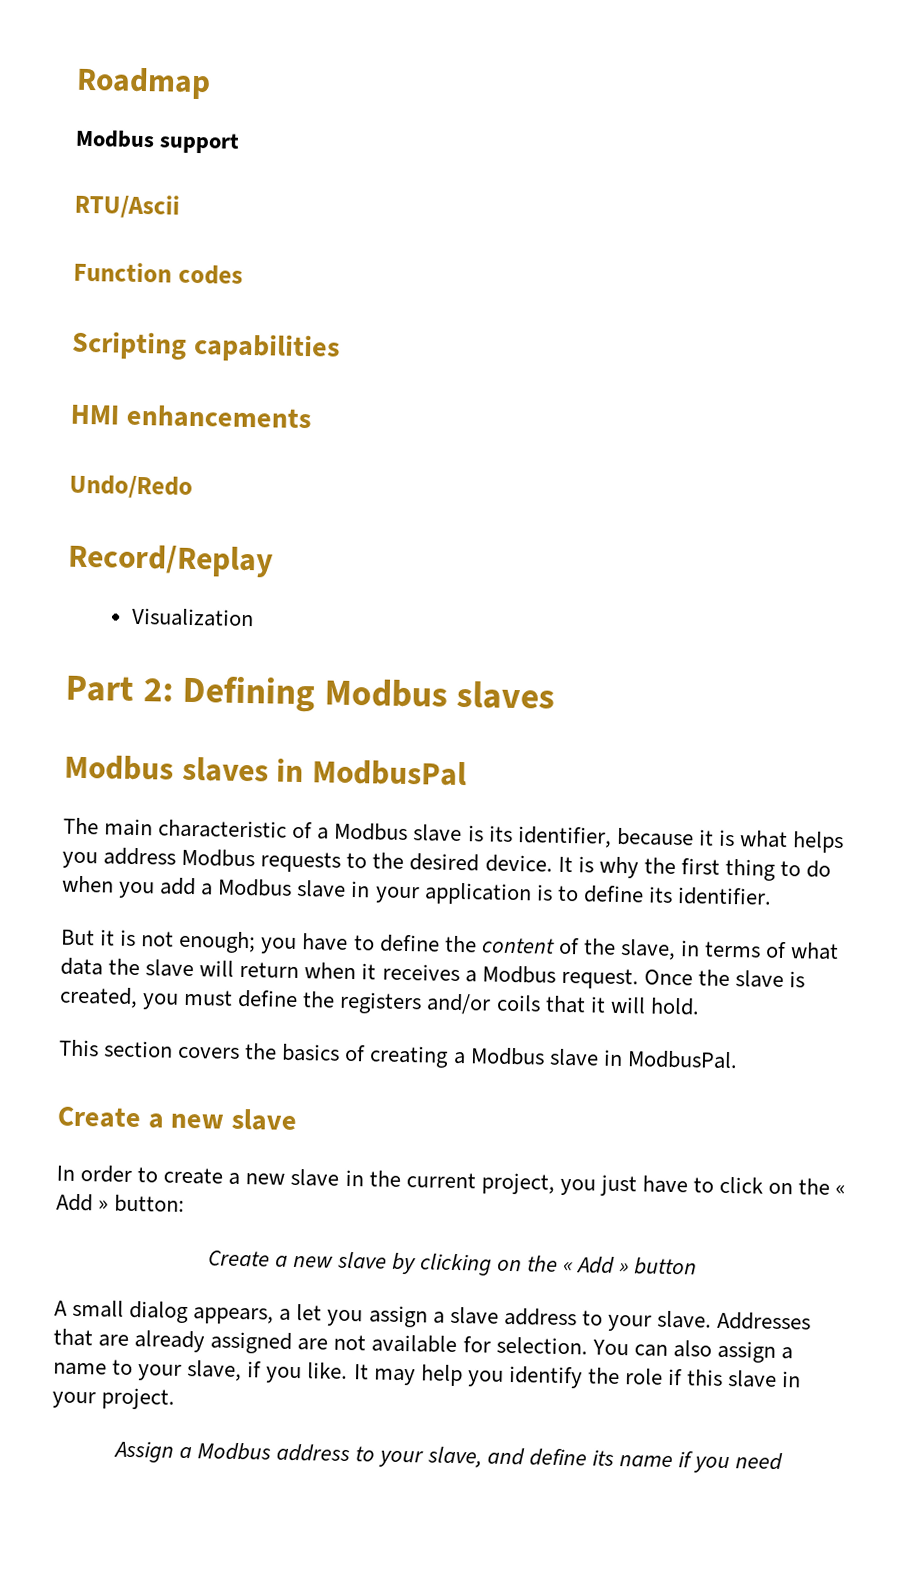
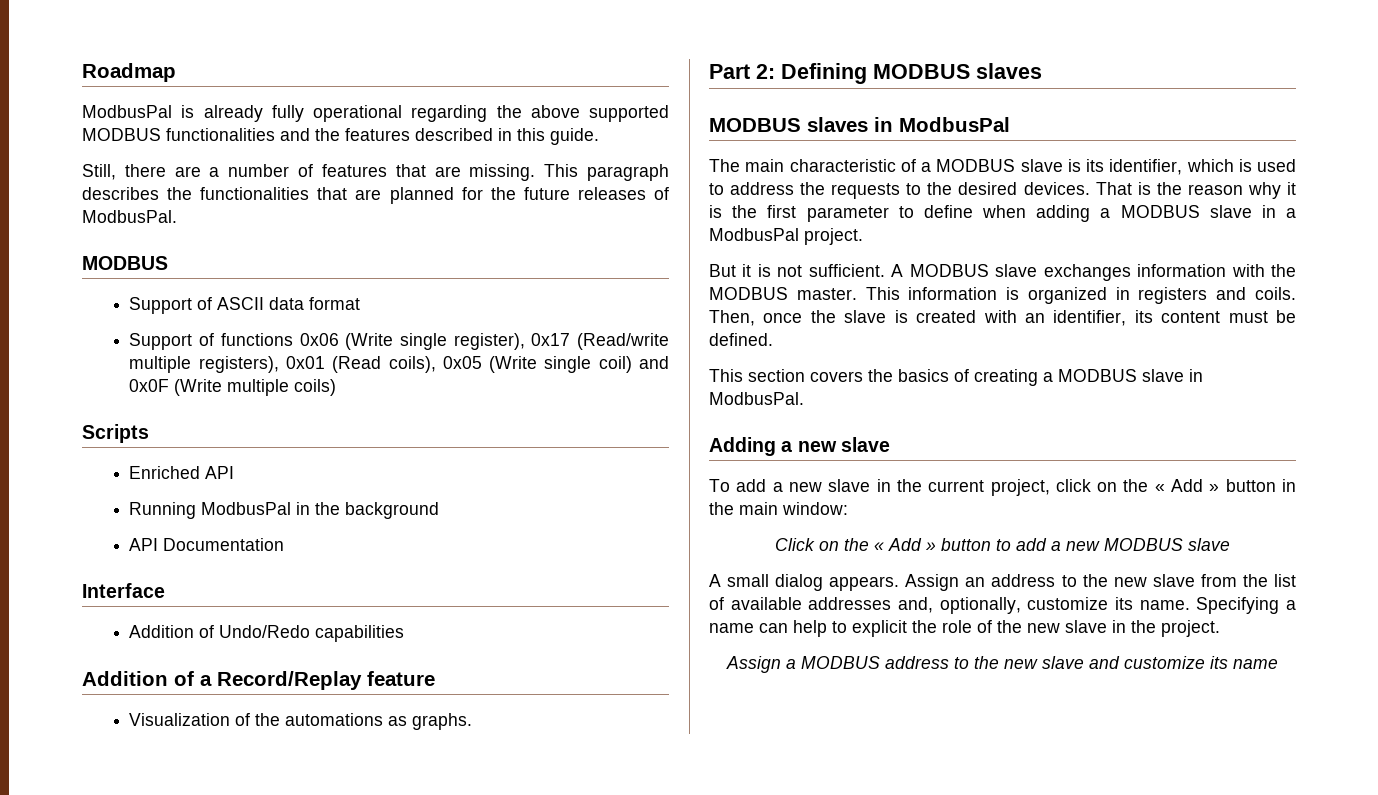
- Modbus support
- RTU/Ascii
- Function codes
- Scripting capabilities
- HMI enhancements
- Undo/Redo
- Record/Replay
+ ModbusPal is already fully operational regarding the above supported MODBUS functionalities and the features described in this guide.
+ Still, there are a number of features that are missing. This paragraph describes the functionalities that are planned for the future releases of ModbusPal.
+ MODBUS
+ Support of ASCII data format
+ Support of functions 0x06 (Write single register), 0x17 (Read/write multiple registers), 0x01 (Read coils), 0x05 (Write single coil) and 0x0F (Write multiple coils)
+ Scripts
+ Enriched API
+ Running ModbusPal in the background
+ API Documentation
+ Interface
+ Addition of Undo/Redo capabilities
+ Addition of a Record/Replay feature
- Visualization
+ Visualization of the automations as graphs.
- Part 2: Defining Modbus slaves
+ Part 2: Defining MODBUS slaves
- Modbus slaves in ModbusPal
+ MODBUS slaves in ModbusPal
- The main characteristic of a Modbus slave is its identifier, because it is what helps you address Modbus requests to the desired device. It is why the first thing to do when you add a Modbus slave in your application is to define its identifier.
- But it is not enough; you have to define the content of the slave, in terms of what data the slave will return when it receives a Modbus request. Once the slave is created, you must define the registers and/or coils that it will hold.
+ The main characteristic of a MODBUS slave is its identifier, which is used to address the requests to the desired devices. That is the reason why it is the first parameter to define when adding a MODBUS slave in a ModbusPal project.
+ But it is not sufficient. A MODBUS slave exchanges information with the MODBUS master. This information is organized in registers and coils. Then, once the slave is created with an identifier, its content must be defined.
- This section covers the basics of creating a Modbus slave in ModbusPal.
- Create a new slave
+ This section covers the basics of creating a MODBUS slave in ModbusPal.
+ Adding a new slave
- In order to create a new slave in the current project, you just have to click on the « Add » button:
- Create a new slave by clicking on the « Add » button
- A small dialog appears, a let you assign a slave address to your slave. Addresses that are already assigned are not available for selection. You can also assign a name to your slave, if you like. It may help you identify the role if this slave in your project.
+ To add a new slave in the current project, click on the « Add » button in the main window:
+ Click on the « Add » button to add a new MODBUS slave
+ A small dialog appears. Assign an address to the new slave from the list of available addresses and, optionally, customize its name. Specifying a name can help to explicit the role of the new slave in the project.
- Assign a Modbus address to your slave, and define its name if you need
+ Assign a MODBUS address to the new slave and customize its name

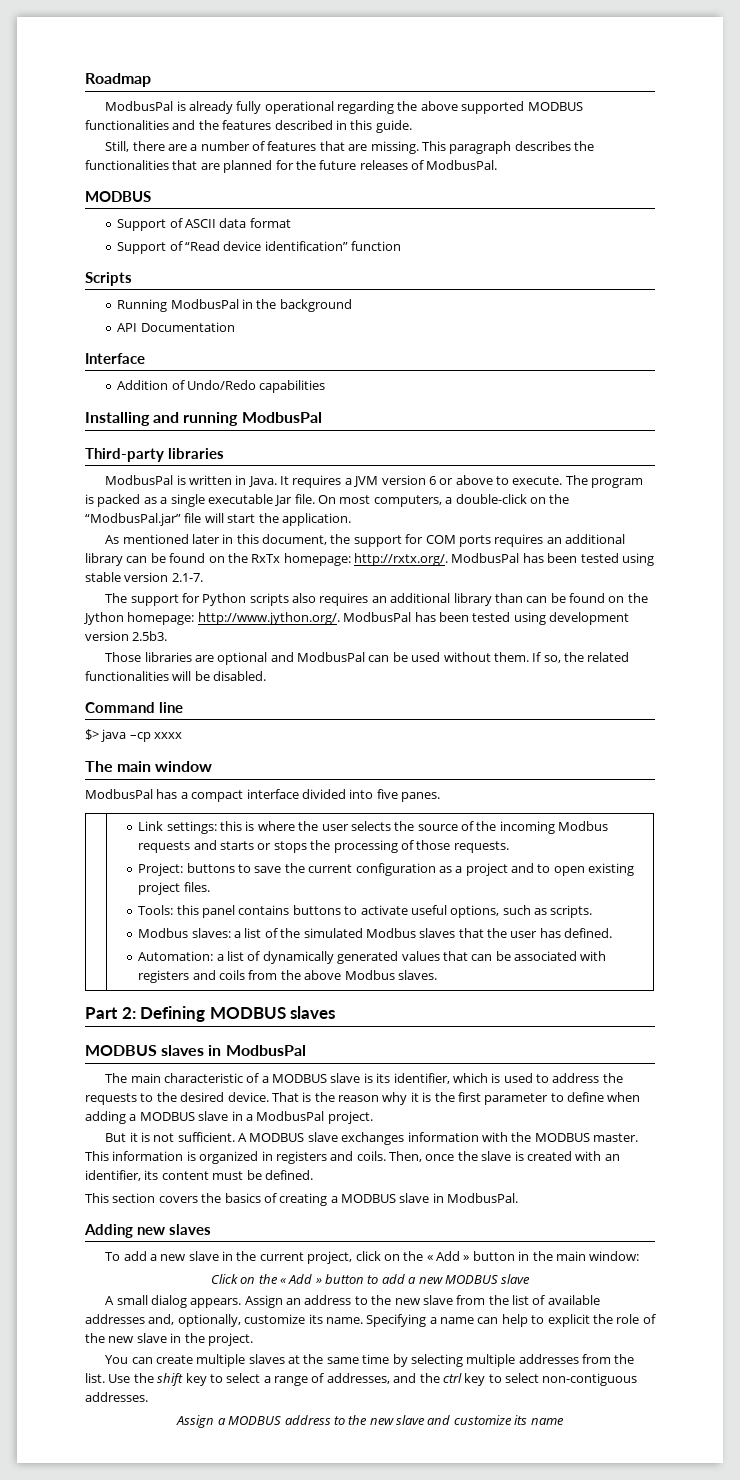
- Support of functions 0x06 (Write single register), 0x17 (Read/write multiple registers), 0x01 (Read coils), 0x05 (Write single coil) and 0x0F (Write multiple coils)
+ Support of “Read device identification” function
- Enriched API
- Addition of a Record/Replay feature
- Visualization of the automations as graphs.
+ Installing and running ModbusPal
+ Third-party libraries
+ ModbusPal is written in Java. It requires a JVM version 6 or above to execute. The program is packed as a single executable Jar file. On most computers, a double-click on the “ModbusPal.jar” file will start the application.
+ As mentioned later in this document, the support for COM ports requires an additional library can be found on the RxTx homepage: http://rxtx.org/. ModbusPal has been tested using stable version 2.1-7.
+ The support for Python scripts also requires an additional library than can be found on the Jython homepage: http://www.jython.org/. ModbusPal has been tested using development version 2.5b3.
+ Those libraries are optional and ModbusPal can be used without them. If so, the related functionalities will be disabled.
+ Command line
+ $> java –cp xxxx
+ The main window
+ ModbusPal has a compact interface divided into five panes.
+ | Link settings: this is where the user selects the source of the incoming Modbus requests and starts or stops the processing of those requests.
+ Project: buttons to save the current configuration as a project and to open existing project files.
+ Tools: this panel contains buttons to activate useful options, such as scripts.
+ Modbus slaves: a list of the simulated Modbus slaves that the user has defined.
+ Automation: a list of dynamically generated values that can be associated with registers and coils from the above Modbus slaves.
- The main characteristic of a MODBUS slave is its identifier, which is used to address the requests to the desired devices.
+ The main characteristic of a MODBUS slave is its identifier, which is used to address the requests to the desired device.
- Adding a new slave
+ Adding new slaves
+ You can create multiple slaves at the same time by selecting multiple addresses from the list. Use the shift key to select a range of addresses, and the ctrl key to select non-contiguous addresses.

